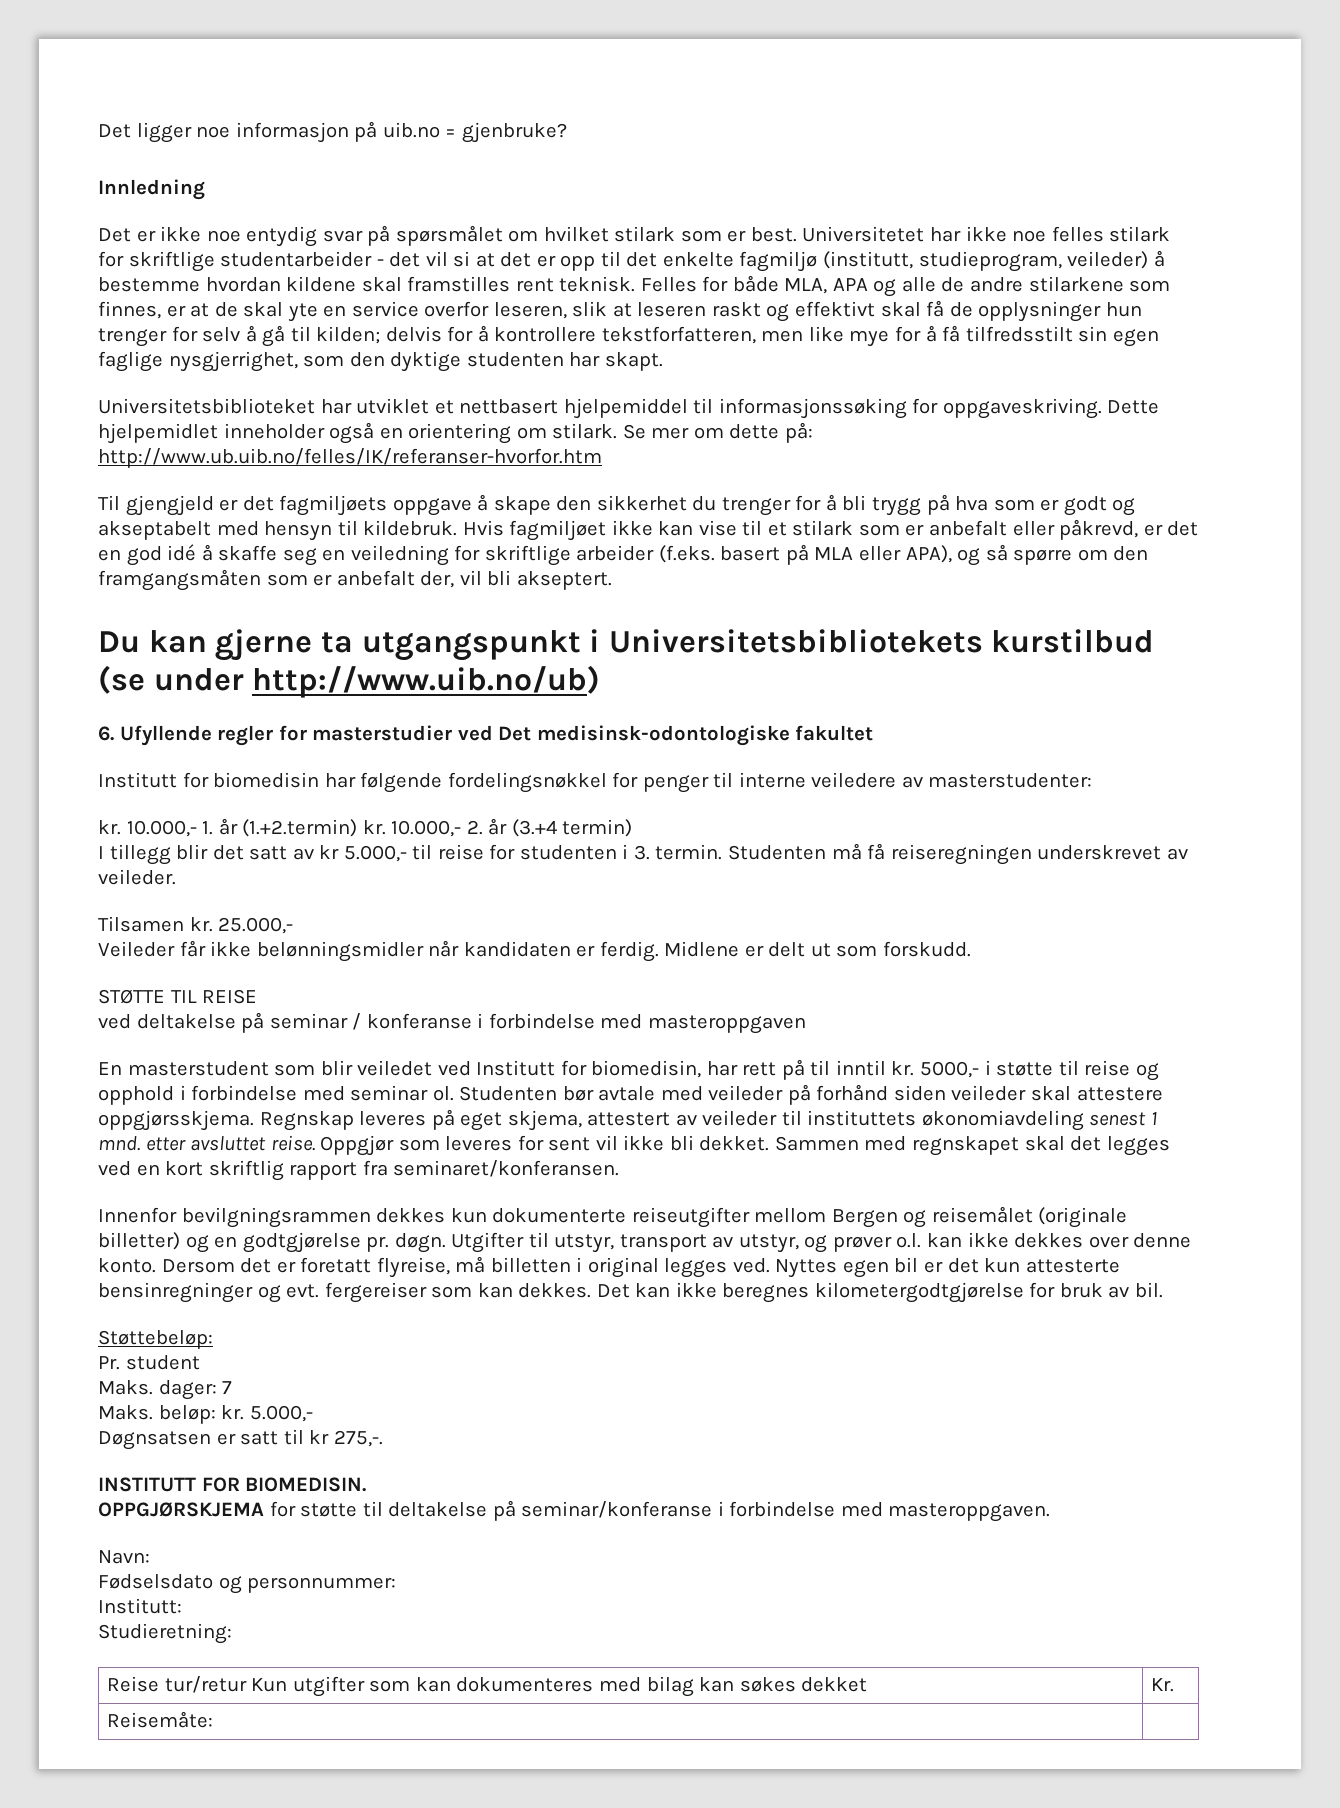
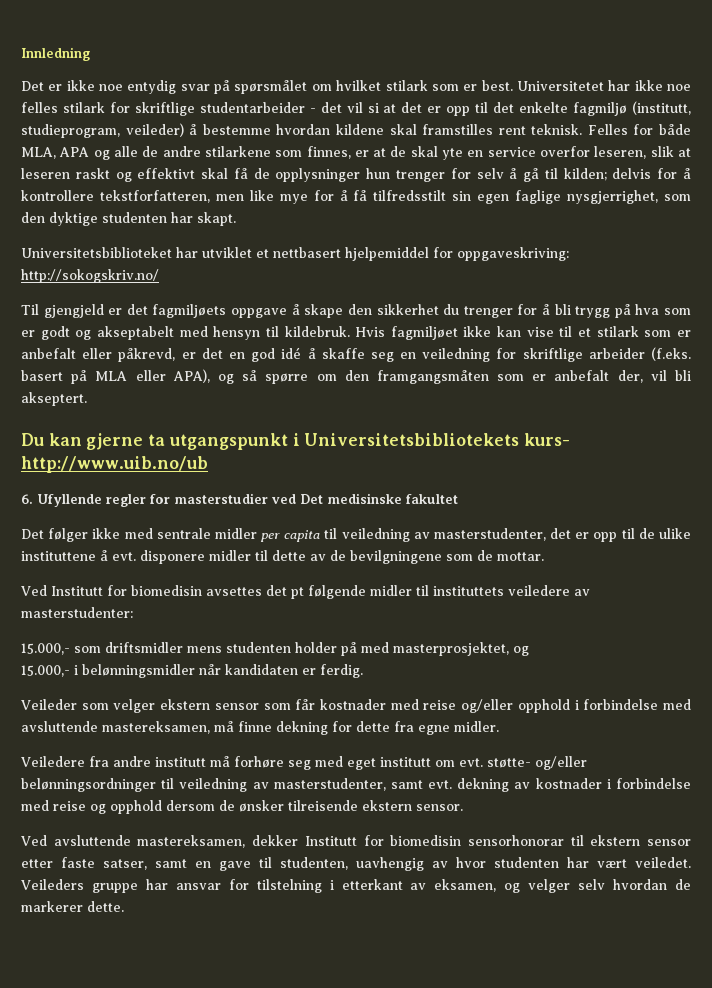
- Det ligger noe informasjon på uib.no = gjenbruke?
- Universitetsbiblioteket har utviklet et nettbasert hjelpemiddel til informasjonssøking for oppgaveskriving. Dette hjelpemidlet inneholder også en orientering om stilark. Se mer om dette på: http://www.ub.uib.no/felles/IK/referanser-hvorfor.htm
+ Universitetsbiblioteket har utviklet et nettbasert hjelpemiddel for oppgaveskriving: http://sokogskriv.no/
- Du kan gjerne ta utgangspunkt i Universitetsbibliotekets kurstilbud (se under http://www.uib.no/ub)
+ Du kan gjerne ta utgangspunkt i Universitetsbibliotekets kurs- http://www.uib.no/ub
- 6. Ufyllende regler for masterstudier ved Det medisinsk-odontologiske fakultet
+ 6. Ufyllende regler for masterstudier ved Det medisinske fakultet
- Institutt for biomedisin har følgende fordelingsnøkkel for penger til interne veiledere av masterstudenter:
- kr. 10.000,- 1. år (1.+2.termin) kr. 10.000,- 2. år (3.+4 termin)
- I tillegg blir det satt av kr 5.000,- til reise for studenten i 3. termin. Studenten må få reiseregningen underskrevet av veileder.
- Tilsamen kr. 25.000,-
- Veileder får ikke belønningsmidler når kandidaten er ferdig. Midlene er delt ut som forskudd.
- STØTTE TIL REISE
- ved deltakelse på seminar / konferanse i forbindelse med masteroppgaven
- En masterstudent som blir veiledet ved Institutt for biomedisin, har rett på til inntil kr. 5000,- i støtte til reise og opphold i forbindelse med seminar ol. Studenten bør avtale med veileder på forhånd siden veileder skal attestere oppgjørsskjema. Regnskap leveres på eget skjema, attestert av veileder til instituttets økonomiavdeling senest 1 mnd. etter avsluttet reise. Oppgjør som leveres for sent vil ikke bli dekket. Sammen med regnskapet skal det legges ved en kort skriftlig rapport fra seminaret/konferansen.
- Innenfor bevilgningsrammen dekkes kun dokumenterte reiseutgifter mellom Bergen og reisemålet (originale billetter) og en godtgjørelse pr. døgn. Utgifter til utstyr, transport av utstyr, og prøver o.l. kan ikke dekkes over denne konto. Dersom det er foretatt flyreise, må billetten i original legges ved. Nyttes egen bil er det kun attesterte bensinregninger og evt. fergereiser som kan dekkes. Det kan ikke beregnes kilometergodtgjørelse for bruk av bil.
- Støttebeløp:
- Pr. student
- Maks. dager: 7
- Maks. beløp: kr. 5.000,-
- Døgnsatsen er satt til kr 275,-.
- INSTITUTT FOR BIOMEDISIN.
- OPPGJØRSKJEMA for støtte til deltakelse på seminar/konferanse i forbindelse med masteroppgaven.
- Navn:
- Fødselsdato og personnummer:
- Institutt:
- Studieretning:
- Reise tur/retur Kun utgifter som kan dokumenteres med bilag kan søkes dekket | Kr.
- Reisemåte: |
+ Det følger ikke med sentrale midler per capita til veiledning av masterstudenter, det er opp til de ulike instituttene å evt. disponere midler til dette av de bevilgningene som de mottar.
+ Ved Institutt for biomedisin avsettes det pt følgende midler til instituttets veiledere av masterstudenter:
+ 15.000,- som driftsmidler mens studenten holder på med masterprosjektet, og
+ 15.000,- i belønningsmidler når kandidaten er ferdig.
+ Veileder som velger ekstern sensor som får kostnader med reise og/eller opphold i forbindelse med avsluttende mastereksamen, må finne dekning for dette fra egne midler.
+ Veiledere fra andre institutt må forhøre seg med eget institutt om evt. støtte- og/eller belønningsordninger til veiledning av masterstudenter, samt evt. dekning av kostnader i forbindelse med reise og opphold dersom de ønsker tilreisende ekstern sensor.
+ Ved avsluttende mastereksamen, dekker Institutt for biomedisin sensorhonorar til ekstern sensor etter faste satser, samt en gave til studenten, uavhengig av hvor studenten har vært veiledet. Veileders gruppe har ansvar for tilstelning i etterkant av eksamen, og velger selv hvordan de markerer dette.

